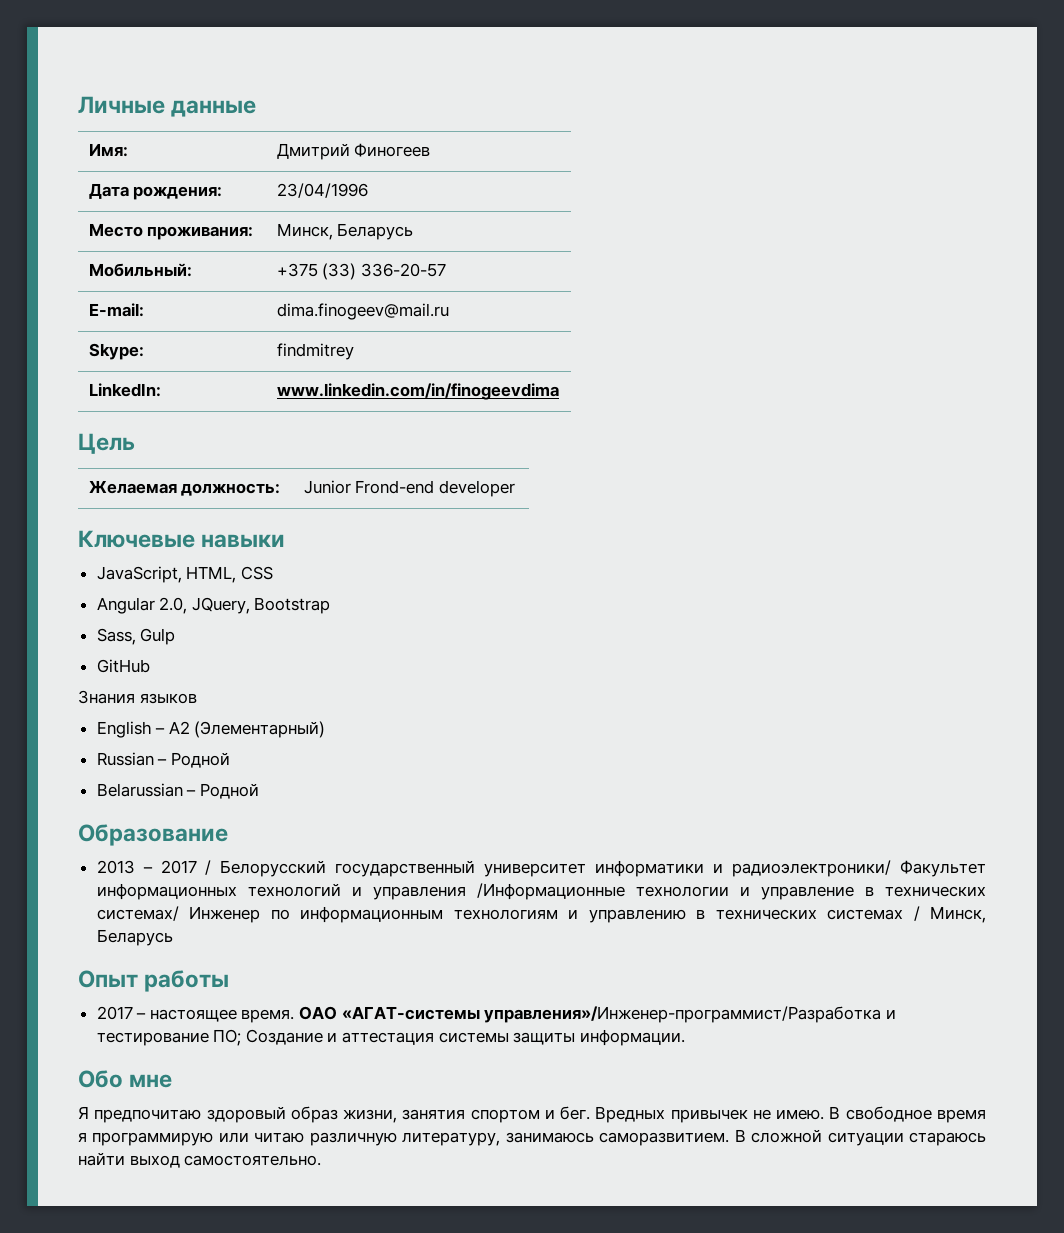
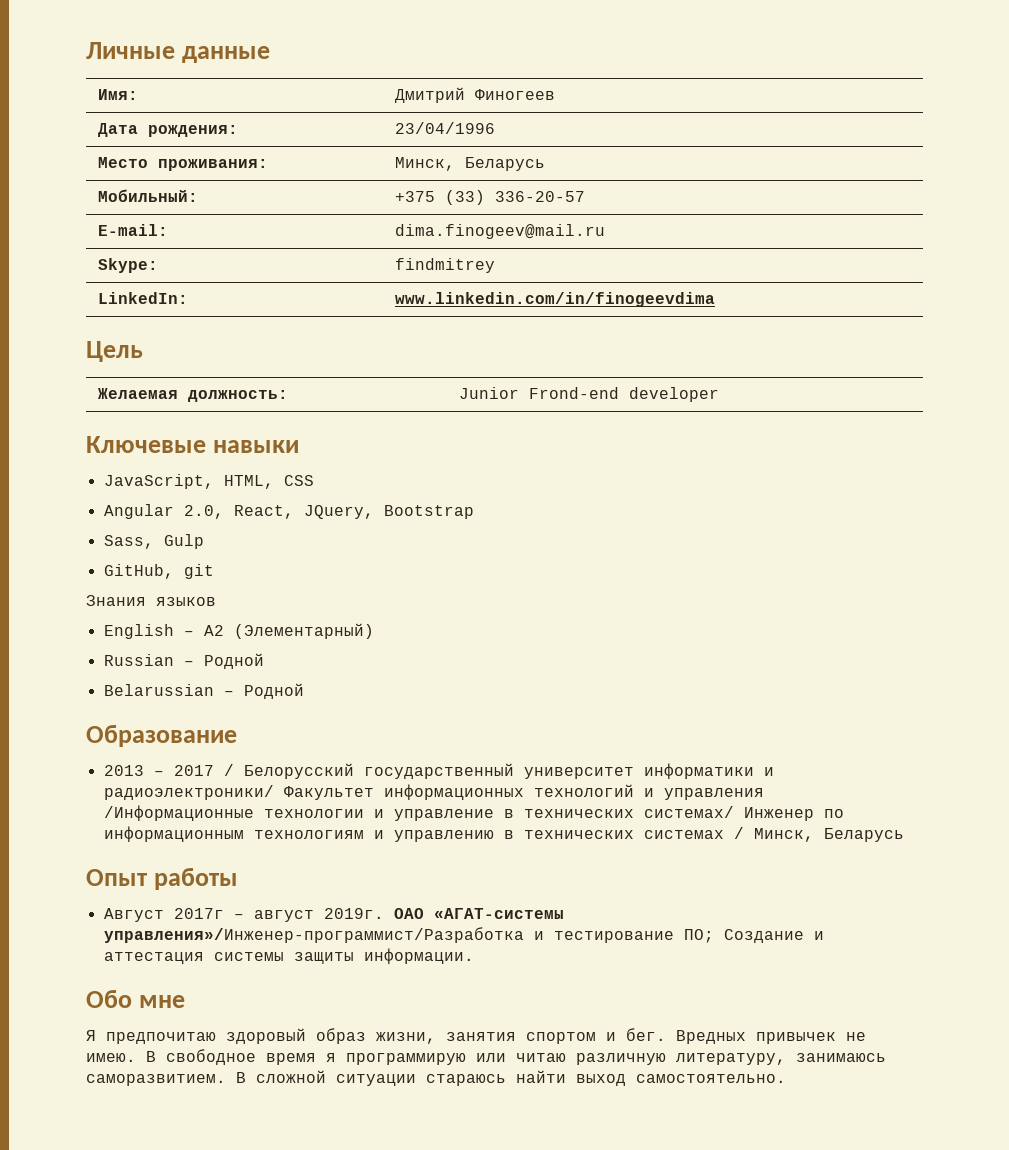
- Angular 2.0, JQuery, Bootstrap
+ Angular 2.0, React, JQuery, Bootstrap
- GitHub
+ GitHub, git
- 2017 – настоящее время.
+ Август 2017г – август 2019г.

